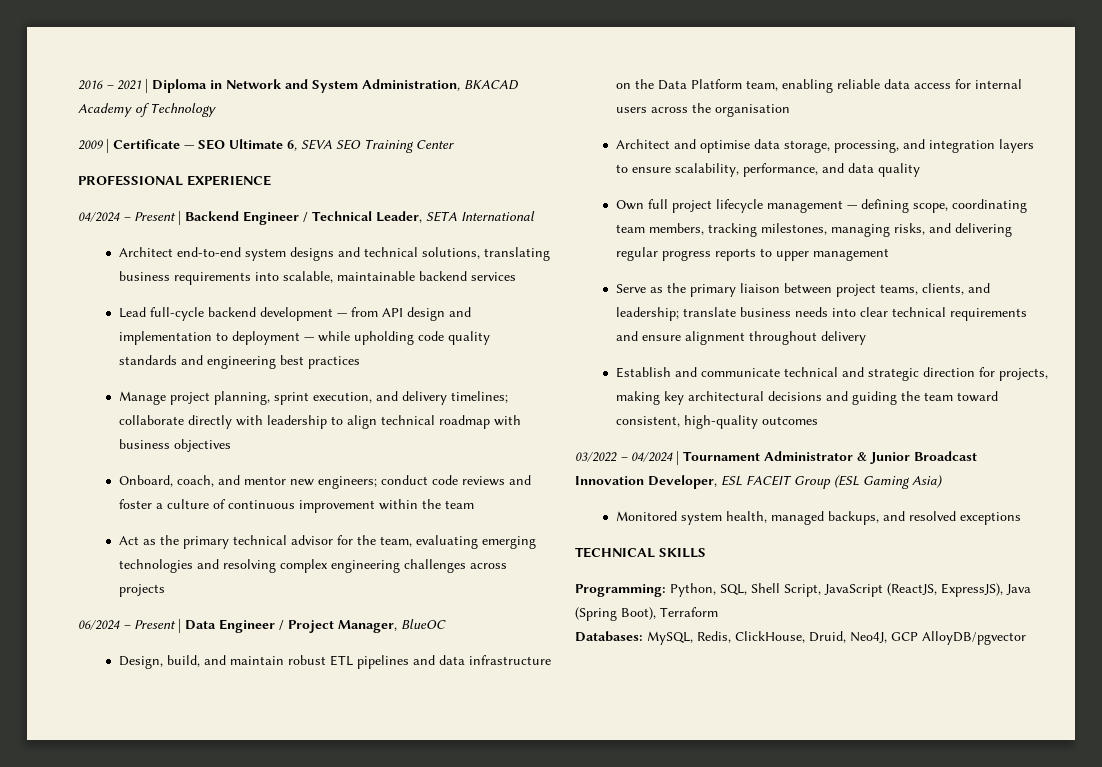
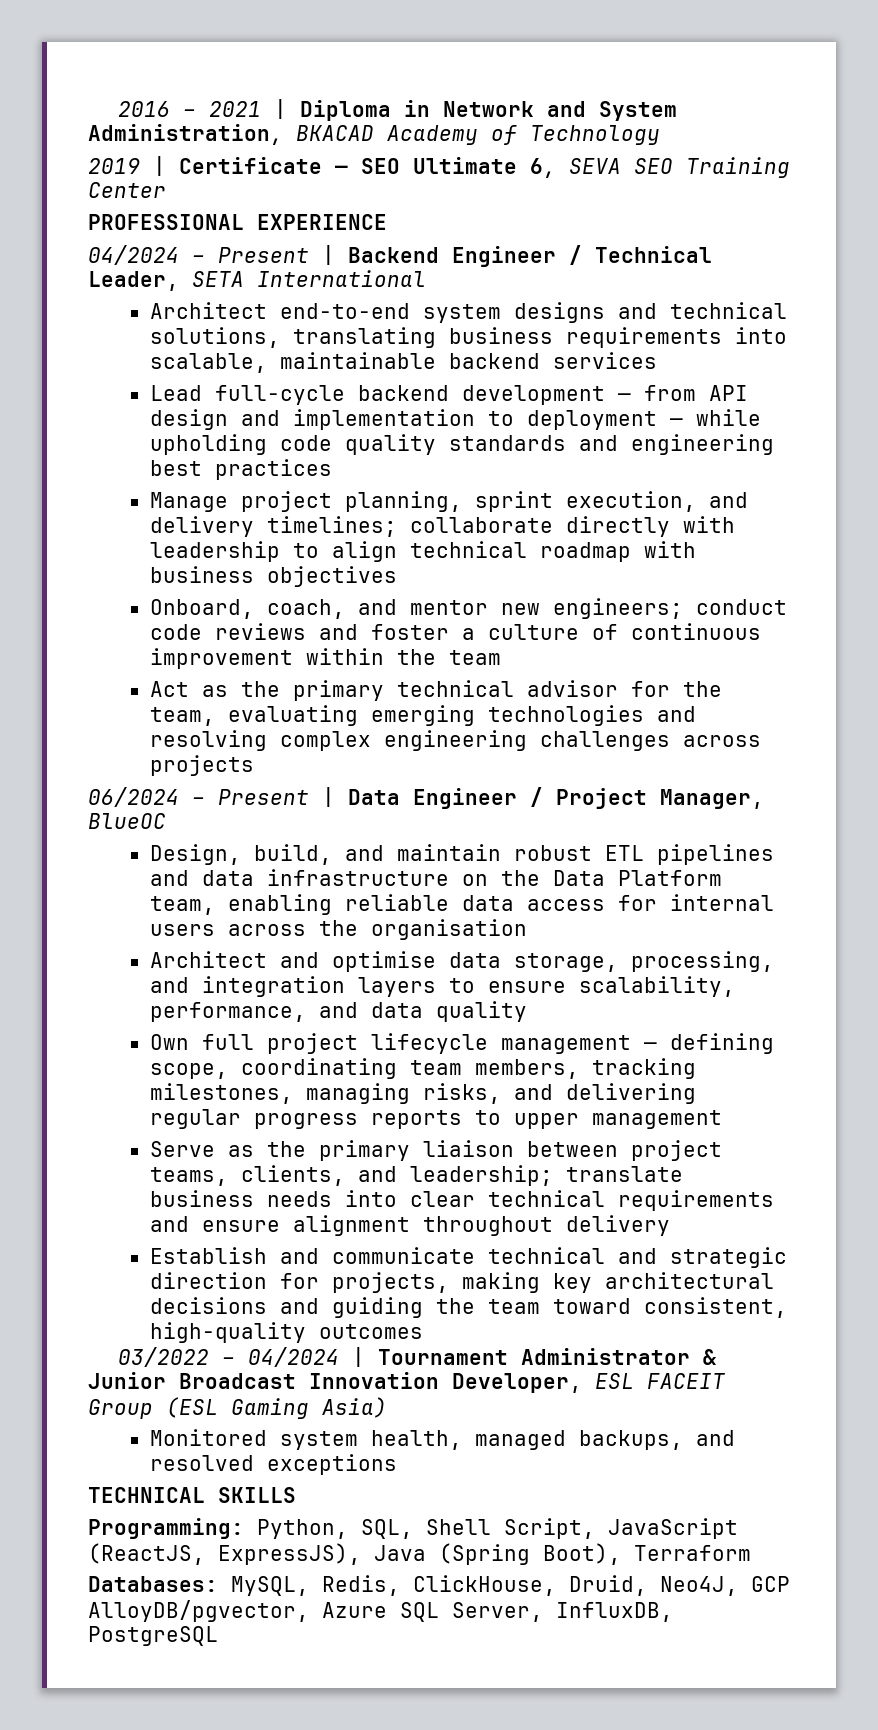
- 2009 | Certificate — SEO Ultimate 6, SEVA SEO Training Center
+ 2019 | Certificate — SEO Ultimate 6, SEVA SEO Training Center
- Databases: MySQL, Redis, ClickHouse, Druid, Neo4J, GCP AlloyDB/pgvector
+ Databases: MySQL, Redis, ClickHouse, Druid, Neo4J, GCP AlloyDB/pgvector, Azure SQL Server, InfluxDB, PostgreSQL

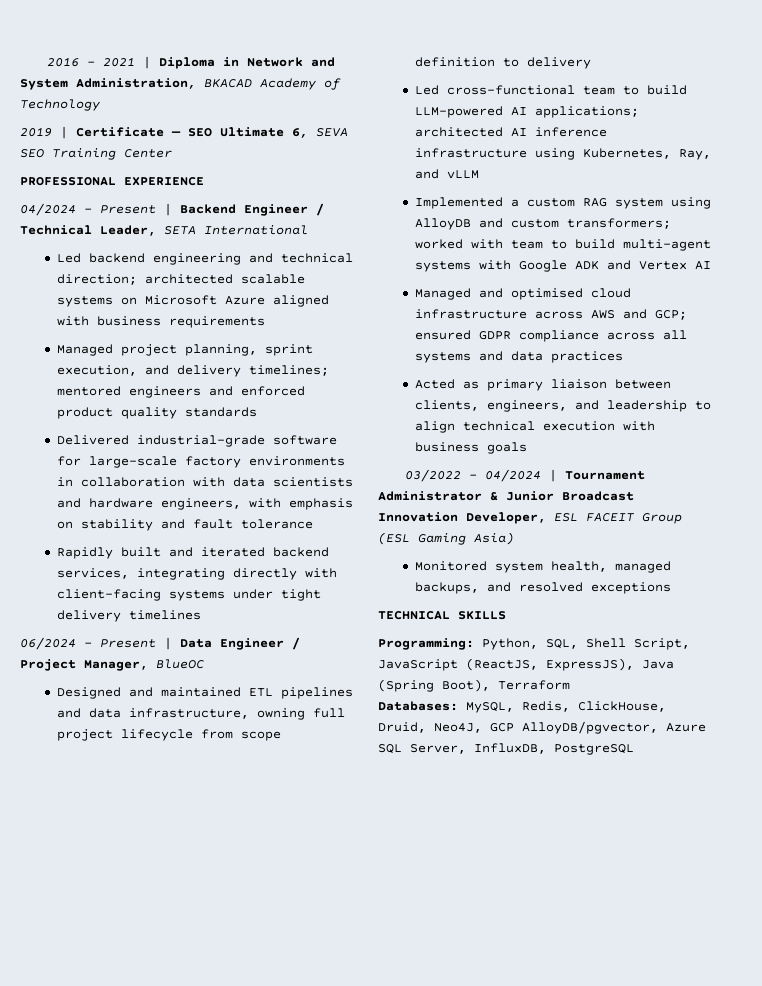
- Architect end-to-end system designs and technical solutions, translating business requirements into scalable, maintainable backend services
- Lead full-cycle backend development — from API design and implementation to deployment — while upholding code quality standards and engineering best practices
- Manage project planning, sprint execution, and delivery timelines; collaborate directly with leadership to align technical roadmap with business objectives
- Onboard, coach, and mentor new engineers; conduct code reviews and foster a culture of continuous improvement within the team
- Act as the primary technical advisor for the team, evaluating emerging technologies and resolving complex engineering challenges across projects
+ Led backend engineering and technical direction; architected scalable systems on Microsoft Azure aligned with business requirements
+ Managed project planning, sprint execution, and delivery timelines; mentored engineers and enforced product quality standards
+ Delivered industrial-grade software for large-scale factory environments in collaboration with data scientists and hardware engineers, with emphasis on stability and fault tolerance
+ Rapidly built and iterated backend services, integrating directly with client-facing systems under tight delivery timelines
- Design, build, and maintain robust ETL pipelines and data infrastructure on the Data Platform team, enabling reliable data access for internal users across the organisation
- Architect and optimise data storage, processing, and integration layers to ensure scalability, performance, and data quality
- Own full project lifecycle management — defining scope, coordinating team members, tracking milestones, managing risks, and delivering regular progress reports to upper management
- Serve as the primary liaison between project teams, clients, and leadership; translate business needs into clear technical requirements and ensure alignment throughout delivery
- Establish and communicate technical and strategic direction for projects, making key architectural decisions and guiding the team toward consistent, high-quality outcomes
+ Designed and maintained ETL pipelines and data infrastructure, owning full project lifecycle from scope definition to delivery
+ Led cross-functional team to build LLM-powered AI applications; architected AI inference infrastructure using Kubernetes, Ray, and vLLM
+ Implemented a custom RAG system using AlloyDB and custom transformers; worked with team to build multi-agent systems with Google ADK and Vertex AI
+ Managed and optimised cloud infrastructure across AWS and GCP; ensured GDPR compliance across all systems and data practices
+ Acted as primary liaison between clients, engineers, and leadership to align technical execution with business goals

